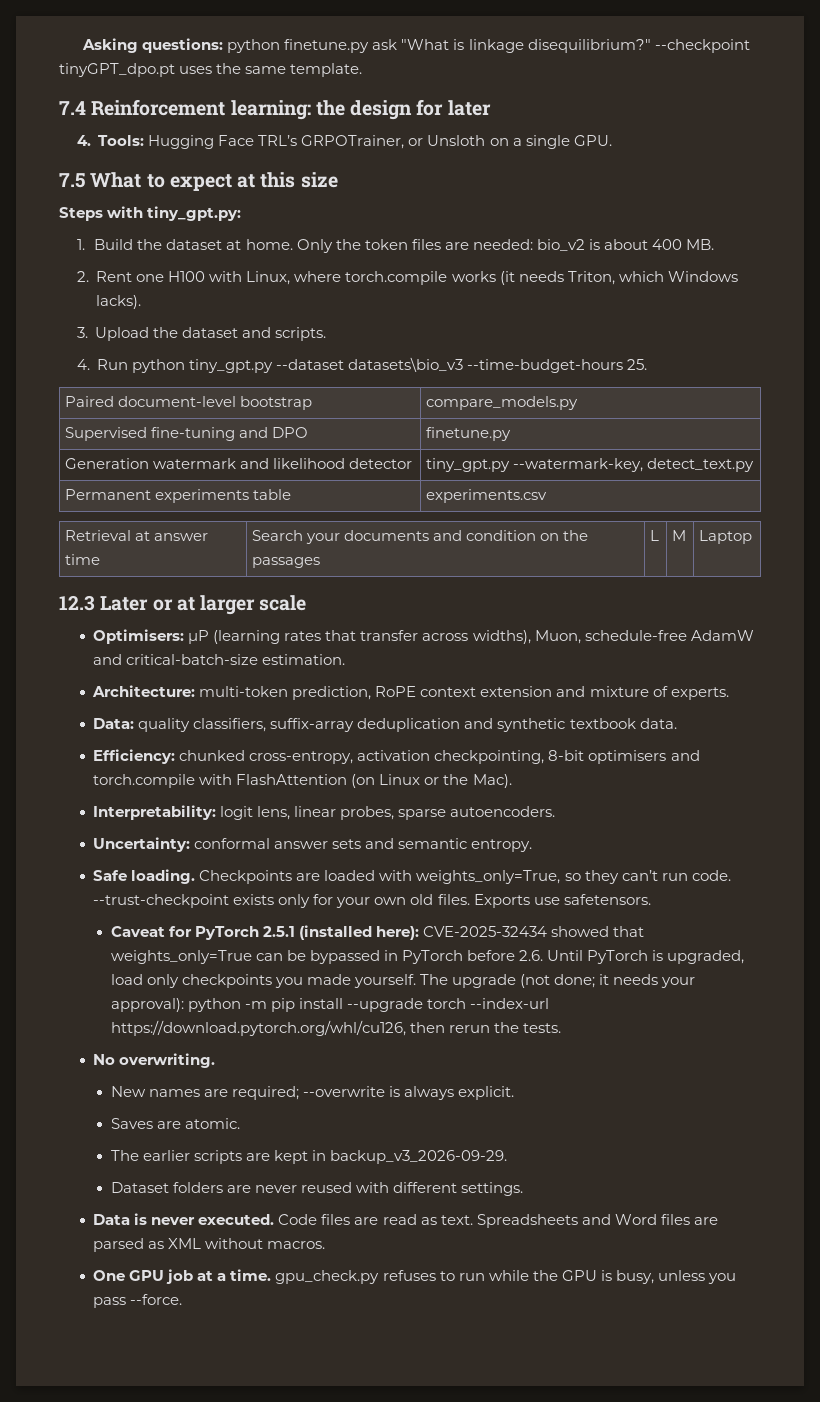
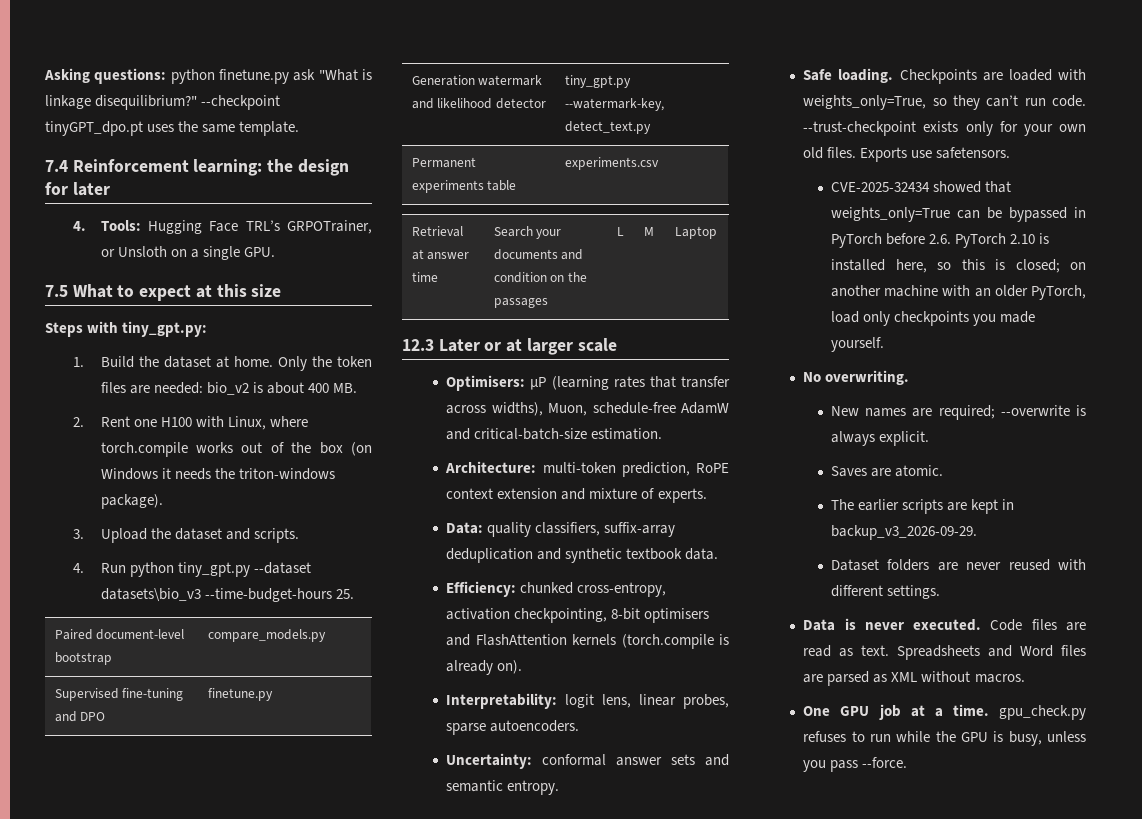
- 2. Rent one H100 with Linux, where torch.compile works (it needs Triton, which Windows lacks).
+ 2. Rent one H100 with Linux, where torch.compile works out of the box (on Windows it needs the triton-windows package).
- Efficiency: chunked cross-entropy, activation checkpointing, 8-bit optimisers and torch.compile with FlashAttention (on Linux or the Mac).
+ Efficiency: chunked cross-entropy, activation checkpointing, 8-bit optimisers and FlashAttention kernels (torch.compile is already on).
- Caveat for PyTorch 2.5.1 (installed here): CVE-2025-32434 showed that weights_only=True can be bypassed in PyTorch before 2.6. Until PyTorch is upgraded, load only checkpoints you made yourself. The upgrade (not done; it needs your approval): python -m pip install --upgrade torch --index-url https://download.pytorch.org/whl/cu126, then rerun the tests.
+ CVE-2025-32434 showed that weights_only=True can be bypassed in PyTorch before 2.6. PyTorch 2.10 is installed here, so this is closed; on another machine with an older PyTorch, load only checkpoints you made yourself.

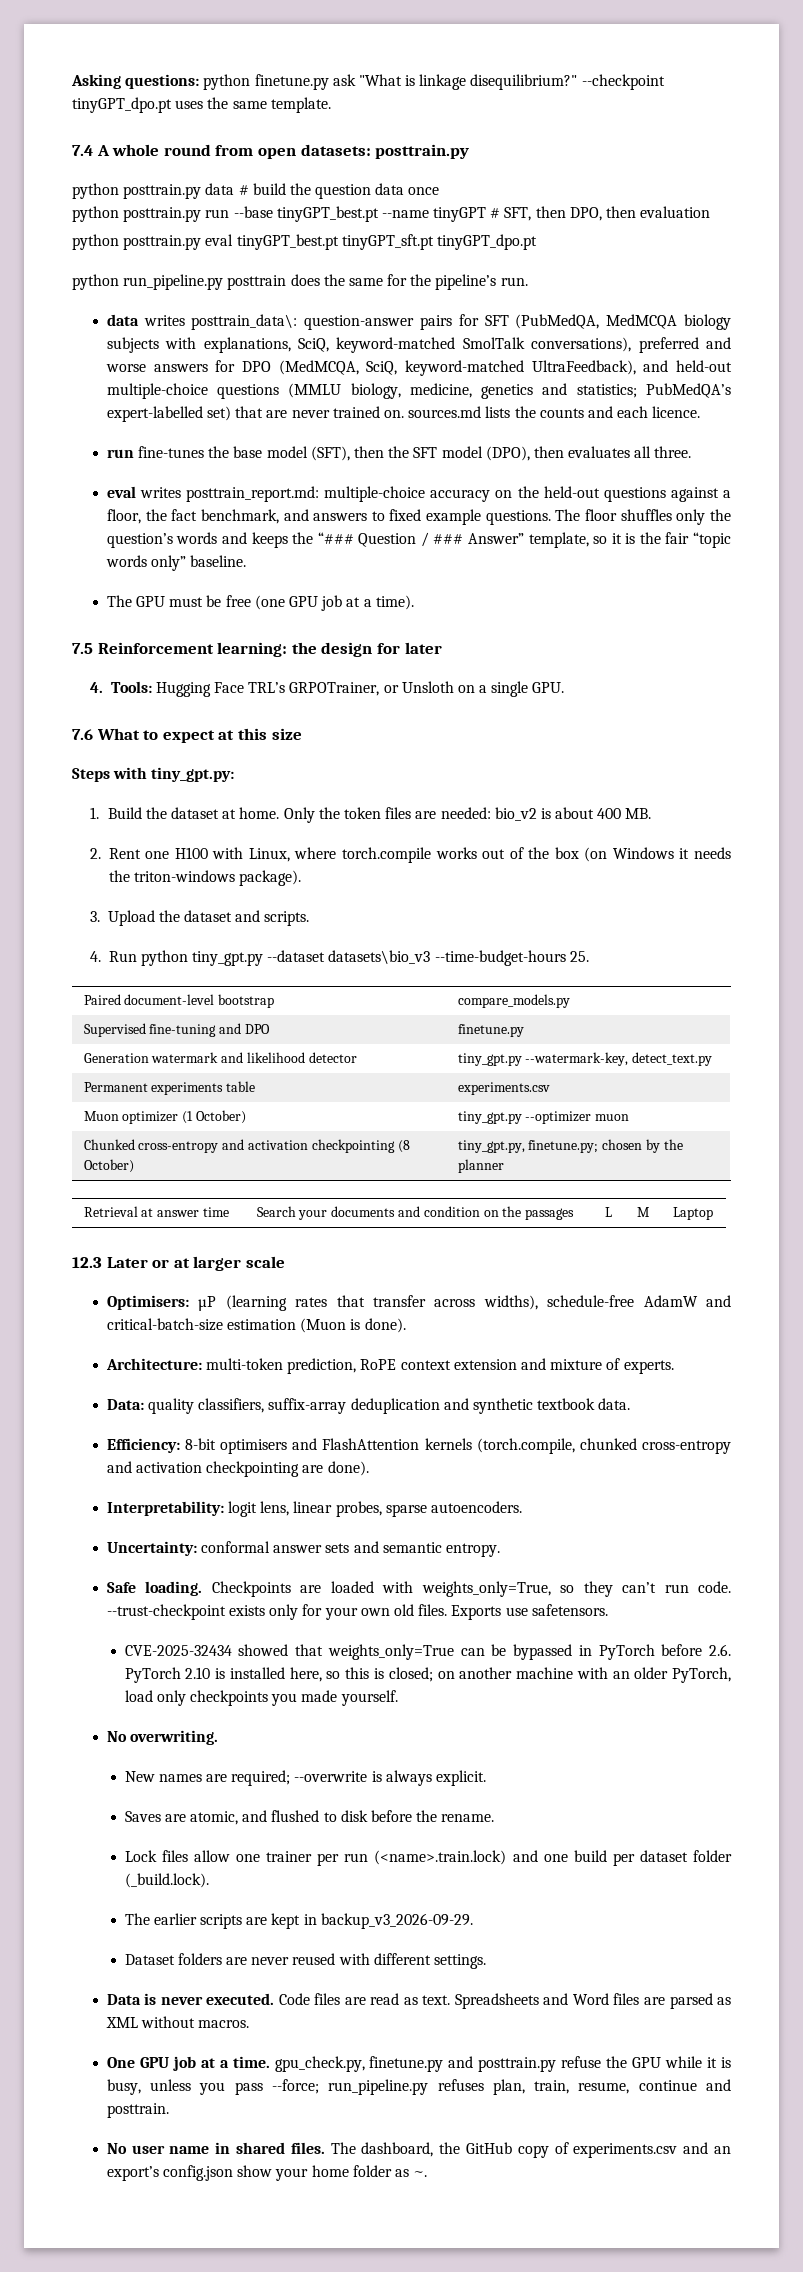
- 7.4 Reinforcement learning: the design for later
+ 7.4 A whole round from open datasets: posttrain.py
+ python posttrain.py data # build the question data once
+ python posttrain.py run --base tinyGPT_best.pt --name tinyGPT # SFT, then DPO, then evaluation
+ python posttrain.py eval tinyGPT_best.pt tinyGPT_sft.pt tinyGPT_dpo.pt
+ python run_pipeline.py posttrain does the same for the pipeline’s run.
+ data writes posttrain_data\: question-answer pairs for SFT (PubMedQA, MedMCQA biology subjects with explanations, SciQ, keyword-matched SmolTalk conversations), preferred and worse answers for DPO (MedMCQA, SciQ, keyword-matched UltraFeedback), and held-out multiple-choice questions (MMLU biology, medicine, genetics and statistics; PubMedQA’s expert-labelled set) that are never trained on. sources.md lists the counts and each licence.
+ run fine-tunes the base model (SFT), then the SFT model (DPO), then evaluates all three.
+ eval writes posttrain_report.md: multiple-choice accuracy on the held-out questions against a floor, the fact benchmark, and answers to fixed example questions. The floor shuffles only the question’s words and keeps the “### Question / ### Answer” template, so it is the fair “topic words only” baseline.
+ The GPU must be free (one GPU job at a time).
+ 7.5 Reinforcement learning: the design for later
- 7.5 What to expect at this size
+ 7.6 What to expect at this size
+ Muon optimizer (1 October) | tiny_gpt.py --optimizer muon
+ Chunked cross-entropy and activation checkpointing (8 October) | tiny_gpt.py, finetune.py; chosen by the planner
- Optimisers: µP (learning rates that transfer across widths), Muon, schedule-free AdamW and critical-batch-size estimation.
+ Optimisers: µP (learning rates that transfer across widths), schedule-free AdamW and critical-batch-size estimation (Muon is done).
- Efficiency: chunked cross-entropy, activation checkpointing, 8-bit optimisers and FlashAttention kernels (torch.compile is already on).
+ Efficiency: 8-bit optimisers and FlashAttention kernels (torch.compile, chunked cross-entropy and activation checkpointing are done).
- Saves are atomic.
+ Saves are atomic, and flushed to disk before the rename.
+ Lock files allow one trainer per run (<name>.train.lock) and one build per dataset folder (_build.lock).
- One GPU job at a time. gpu_check.py refuses to run while the GPU is busy, unless you pass --force.
+ One GPU job at a time. gpu_check.py, finetune.py and posttrain.py refuse the GPU while it is busy, unless you pass --force; run_pipeline.py refuses plan, train, resume, continue and posttrain.
+ No user name in shared files. The dashboard, the GitHub copy of experiments.csv and an export’s config.json show your home folder as ~.

